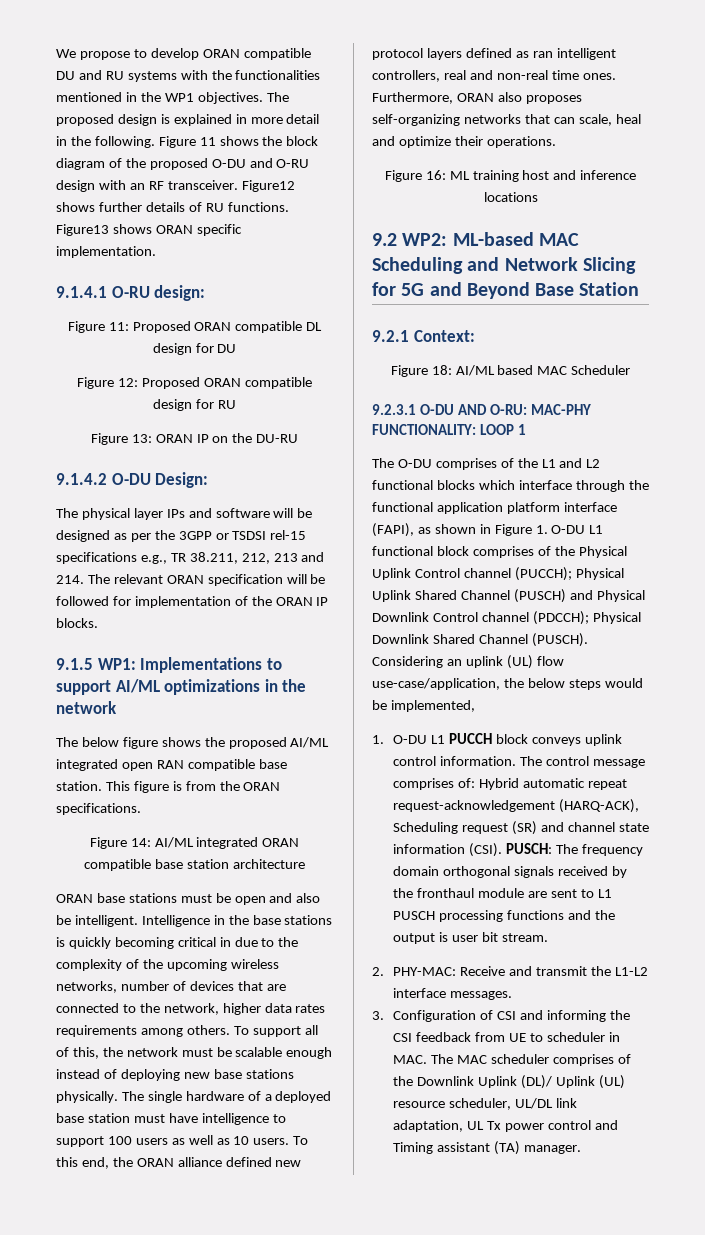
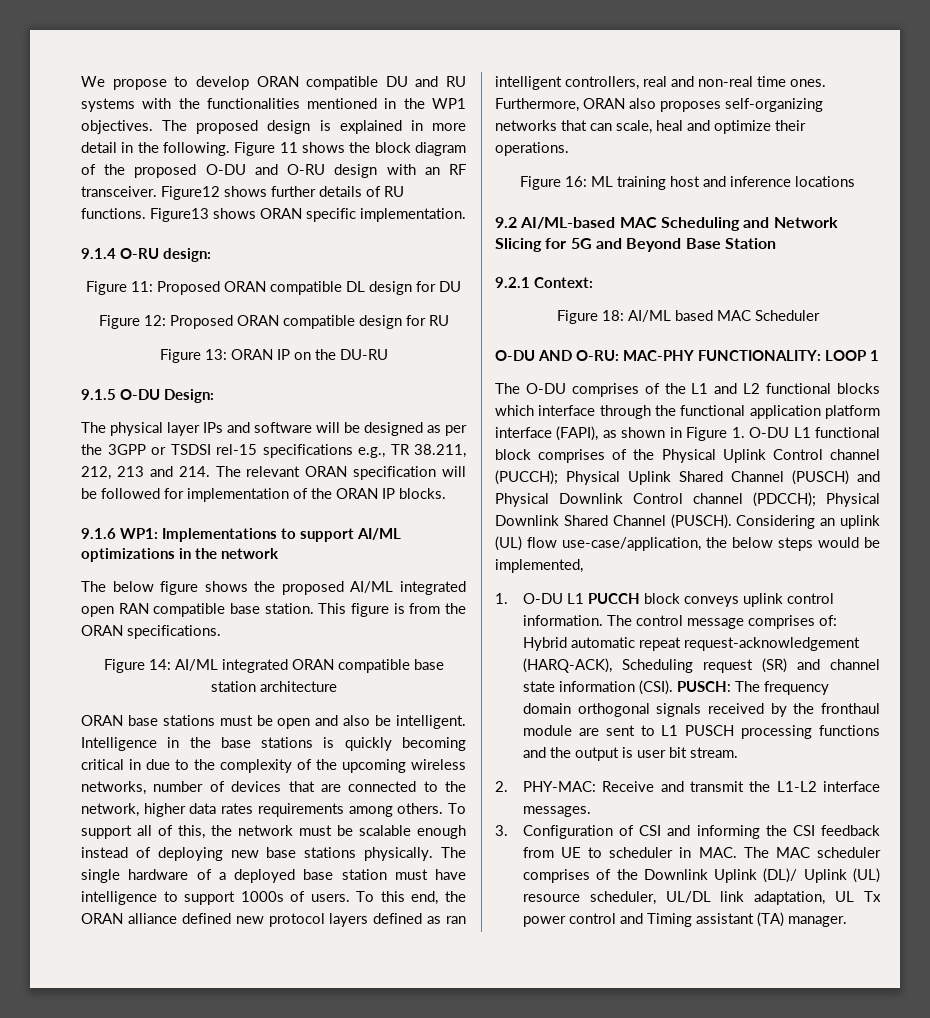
- 9.1.4.1 O-RU design:
+ 9.1.4 O-RU design:
- 9.1.4.2 O-DU Design:
+ 9.1.5 O-DU Design:
- 9.1.5 WP1: Implementations to support AI/ML optimizations in the network
+ 9.1.6 WP1: Implementations to support AI/ML optimizations in the network
- The single hardware of a deployed base station must have intelligence to support 100 users as well as 10 users.
+ The single hardware of a deployed base station must have intelligence to support 1000s of users.
- 9.2 WP2: ML-based MAC Scheduling and Network Slicing for 5G and Beyond Base Station
+ 9.2 AI/ML-based MAC Scheduling and Network Slicing for 5G and Beyond Base Station
- 9.2.3.1 O-DU AND O-RU: MAC-PHY FUNCTIONALITY: LOOP 1
+ O-DU AND O-RU: MAC-PHY FUNCTIONALITY: LOOP 1

